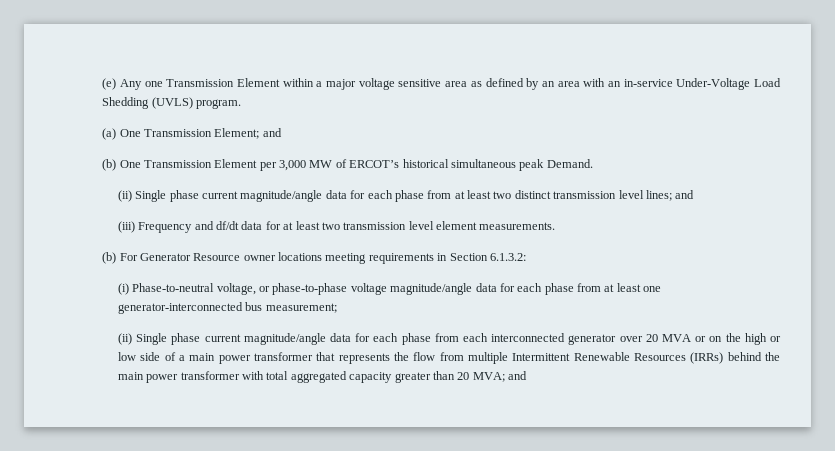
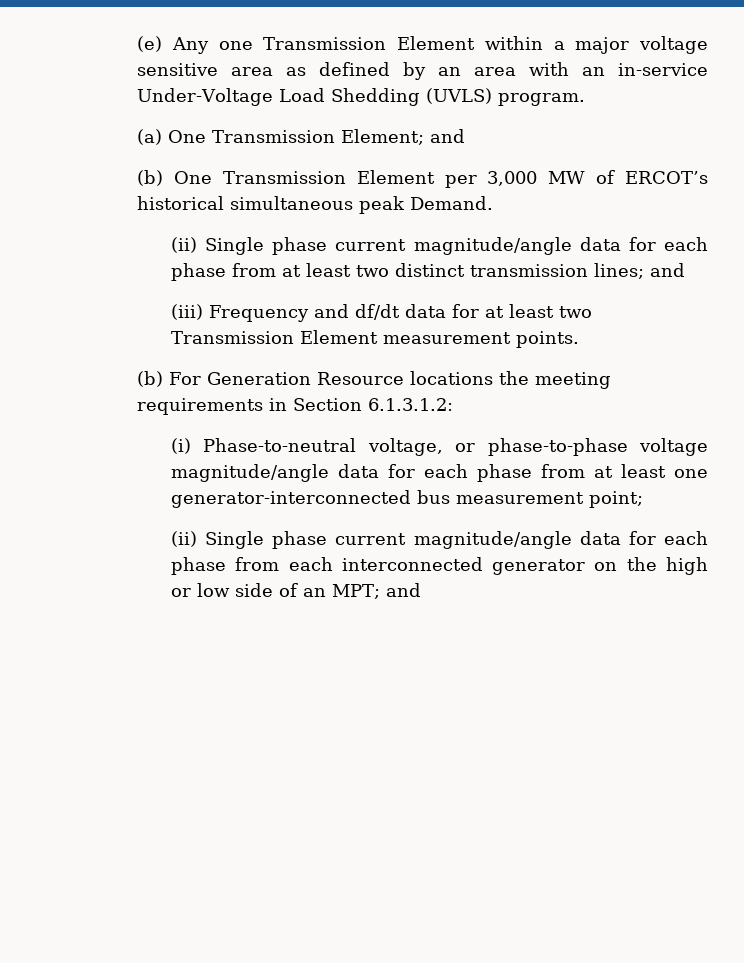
- (ii) Single phase current magnitude/angle data for each phase from at least two distinct transmission level lines; and
+ (ii) Single phase current magnitude/angle data for each phase from at least two distinct transmission lines; and
- (iii) Frequency and df/dt data for at least two transmission level element measurements.
- (b) For Generator Resource owner locations meeting requirements in Section 6.1.3.2:
+ (iii) Frequency and df/dt data for at least two Transmission Element measurement points.
+ (b) For Generation Resource locations the meeting requirements in Section 6.1.3.1.2:
- (i) Phase-to-neutral voltage, or phase-to-phase voltage magnitude/angle data for each phase from at least one generator-interconnected bus measurement;
+ (i) Phase-to-neutral voltage, or phase-to-phase voltage magnitude/angle data for each phase from at least one generator-interconnected bus measurement point;
- (ii) Single phase current magnitude/angle data for each phase from each interconnected generator over 20 MVA or on the high or low side of a main power transformer that represents the flow from multiple Intermittent Renewable Resources (IRRs) behind the main power transformer with total aggregated capacity greater than 20 MVA; and
+ (ii) Single phase current magnitude/angle data for each phase from each interconnected generator on the high or low side of an MPT; and

